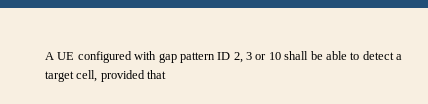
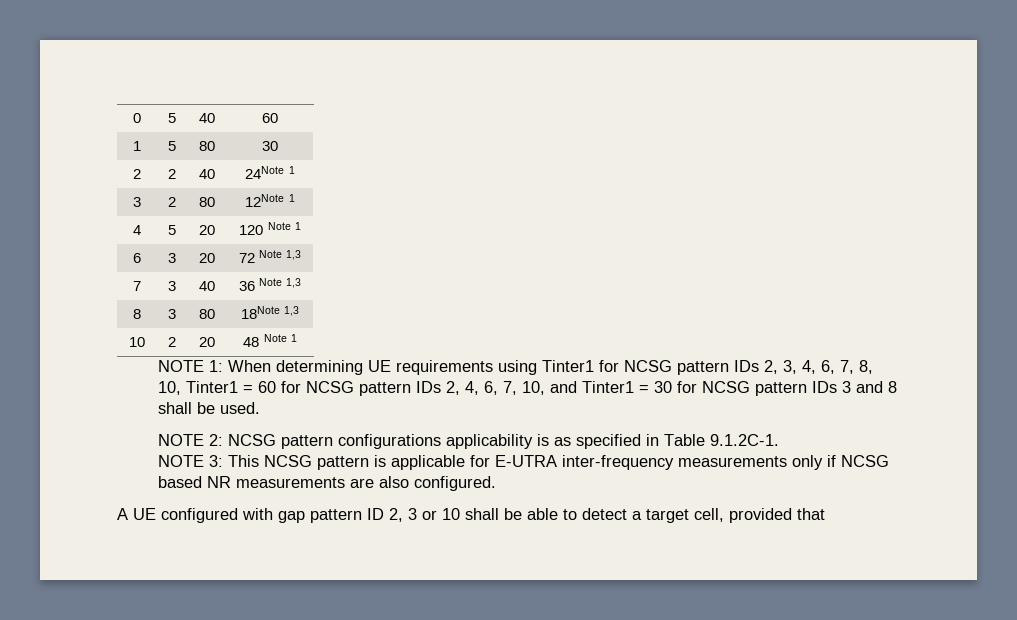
+ 0 | 5 | 40 | 60
+ 1 | 5 | 80 | 30
+ 2 | 2 | 40 | 24Note 1
+ 3 | 2 | 80 | 12Note 1
+ 4 | 5 | 20 | 120 Note 1
+ 6 | 3 | 20 | 72 Note 1,3
+ 7 | 3 | 40 | 36 Note 1,3
+ 8 | 3 | 80 | 18Note 1,3
+ 10 | 2 | 20 | 48 Note 1
+ NOTE 1: When determining UE requirements using Tinter1 for NCSG pattern IDs 2, 3, 4, 6, 7, 8, 10, Tinter1 = 60 for NCSG pattern IDs 2, 4, 6, 7, 10, and Tinter1 = 30 for NCSG pattern IDs 3 and 8 shall be used.
+ NOTE 2: NCSG pattern configurations applicability is as specified in Table 9.1.2C-1.
+ NOTE 3: This NCSG pattern is applicable for E-UTRA inter-frequency measurements only if NCSG based NR measurements are also configured.

